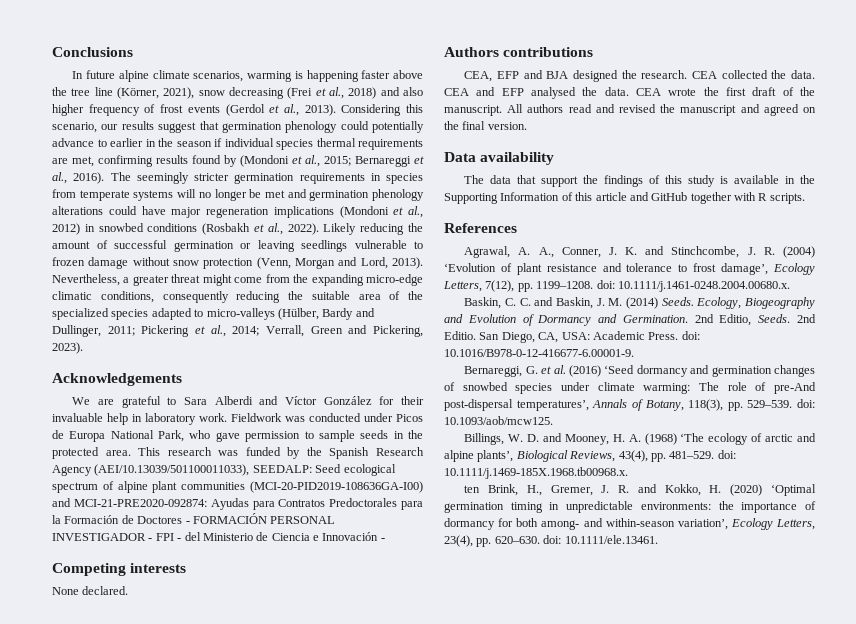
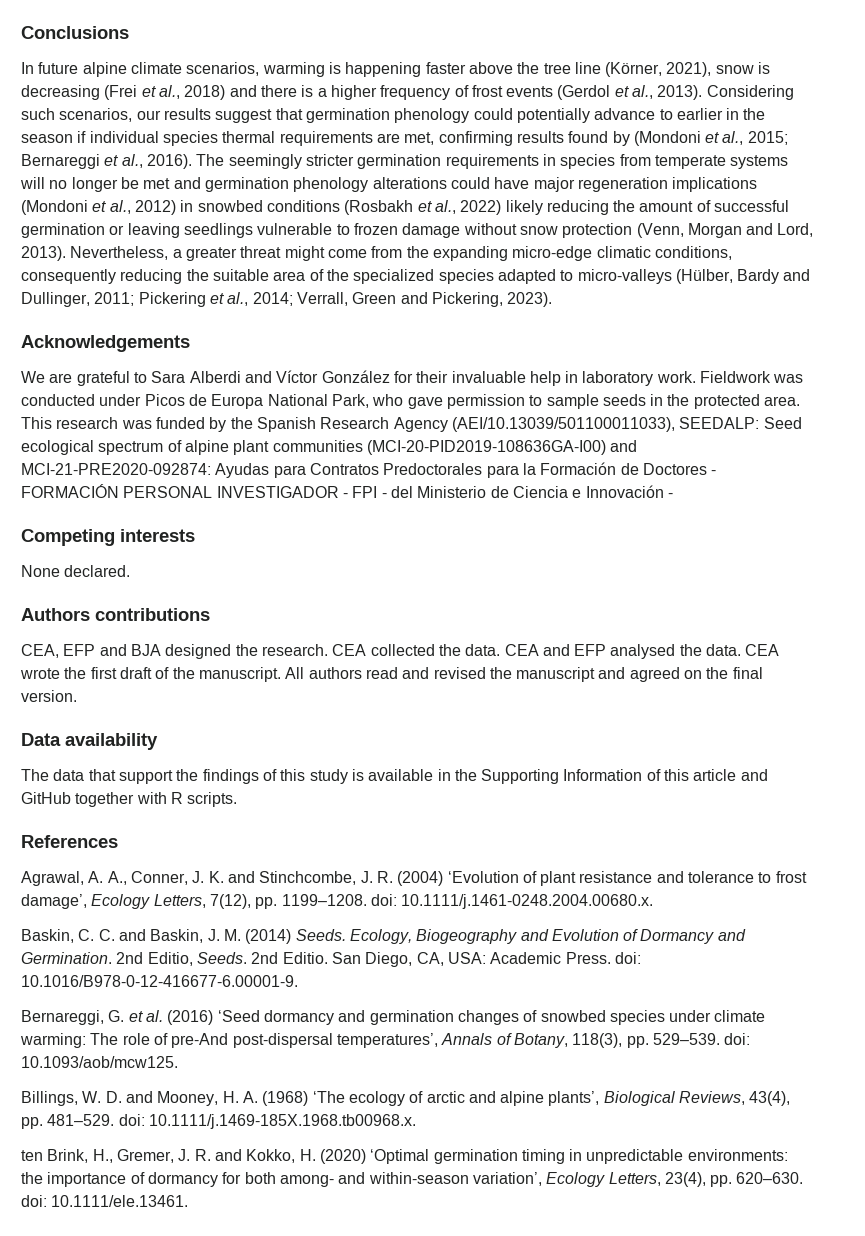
- In future alpine climate scenarios, warming is happening faster above the tree line (Körner, 2021), snow decreasing (Frei et al., 2018) and also higher frequency of frost events (Gerdol et al., 2013).
+ In future alpine climate scenarios, warming is happening faster above the tree line (Körner, 2021), snow is decreasing (Frei et al., 2018) and there is a higher frequency of frost events (Gerdol et al., 2013).
- Considering this scenario, our results suggest that germination phenology could potentially advance to earlier in the season if individual species thermal requirements are met, confirming results found by (Mondoni et al., 2015; Bernareggi et al., 2016).
+ Considering such scenarios, our results suggest that germination phenology could potentially advance to earlier in the season if individual species thermal requirements are met, confirming results found by (Mondoni et al., 2015; Bernareggi et al., 2016).
- The seemingly stricter germination requirements in species from temperate systems will no longer be met and germination phenology alterations could have major regeneration implications (Mondoni et al., 2012) in snowbed conditions (Rosbakh et al., 2022). Likely reducing the amount of successful germination or leaving seedlings vulnerable to frozen damage without snow protection (Venn, Morgan and Lord, 2013).
+ The seemingly stricter germination requirements in species from temperate systems will no longer be met and germination phenology alterations could have major regeneration implications (Mondoni et al., 2012) in snowbed conditions (Rosbakh et al., 2022) likely reducing the amount of successful germination or leaving seedlings vulnerable to frozen damage without snow protection (Venn, Morgan and Lord, 2013).

